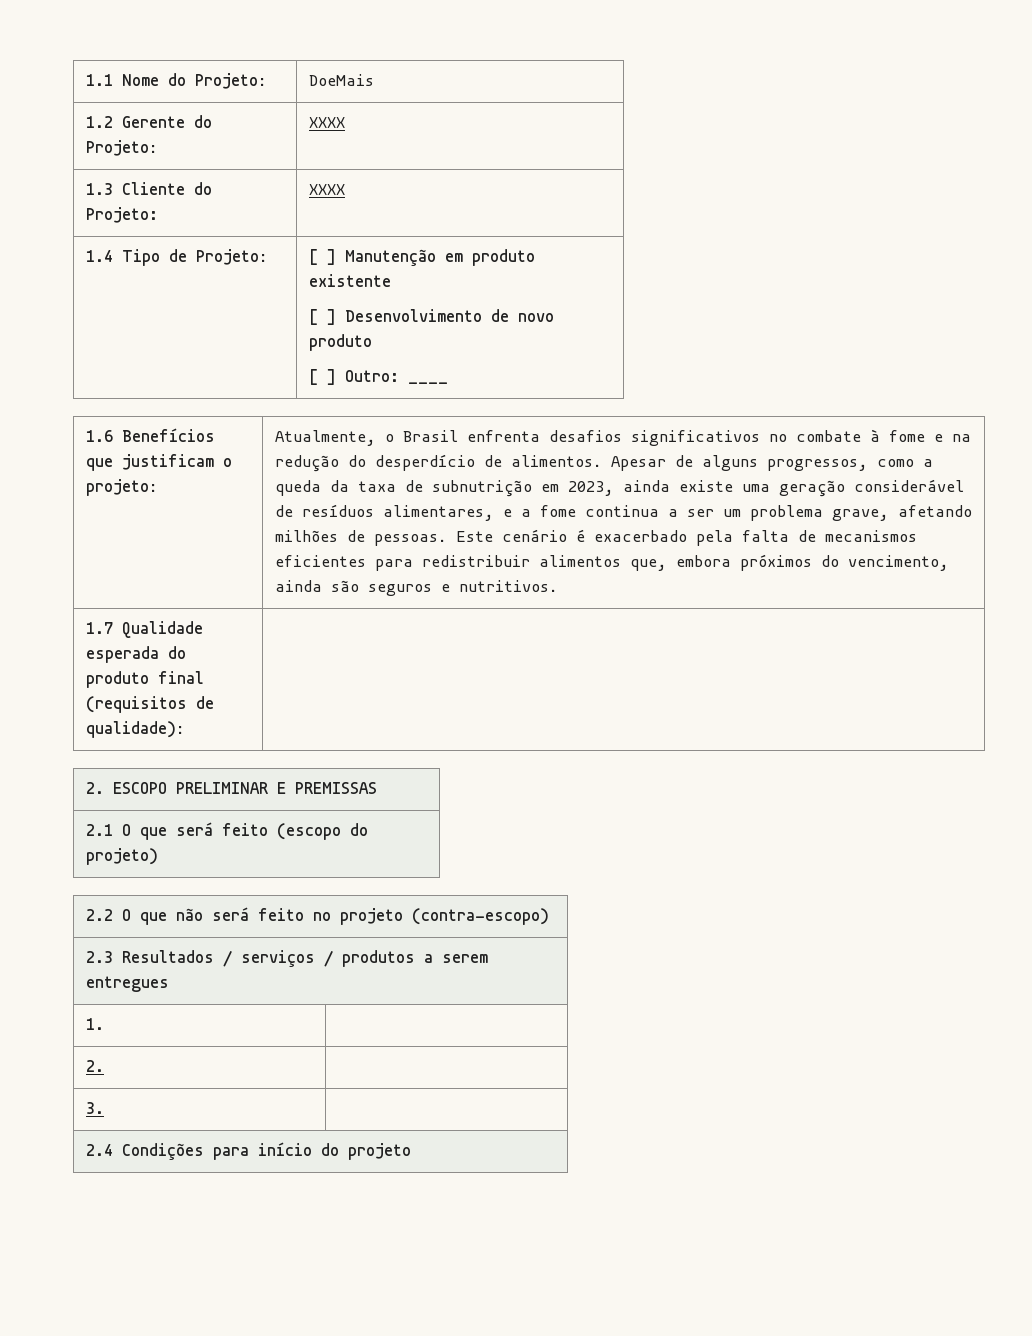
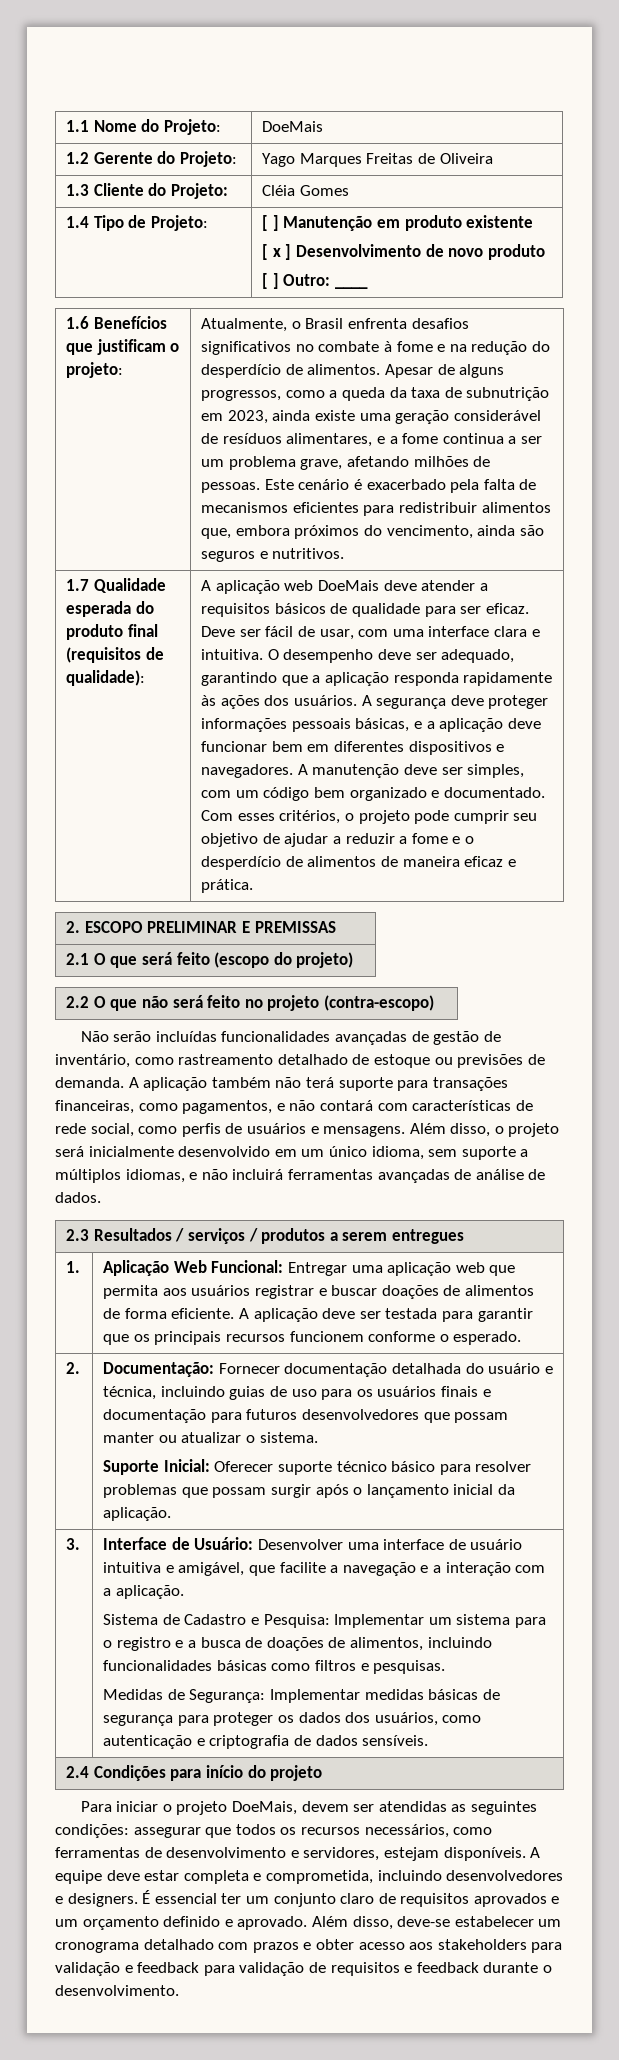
- 1.2 Gerente do Projeto: | XXXX
+ 1.2 Gerente do Projeto: | Yago Marques Freitas de Oliveira
- 1.3 Cliente do Projeto: | XXXX
+ 1.3 Cliente do Projeto: | Cléia Gomes
  1.4 Tipo de Projeto: | [ ] Manutenção em produto existente
- [ ] Desenvolvimento de novo produto
+ [ x ] Desenvolvimento de novo produto
+ A aplicação web DoeMais deve atender a requisitos básicos de qualidade para ser eficaz. Deve ser fácil de usar, com uma interface clara e intuitiva. O desempenho deve ser adequado, garantindo que a aplicação responda rapidamente às ações dos usuários. A segurança deve proteger informações pessoais básicas, e a aplicação deve funcionar bem em diferentes dispositivos e navegadores. A manutenção deve ser simples, com um código bem organizado e documentado. Com esses critérios, o projeto pode cumprir seu objetivo de ajudar a reduzir a fome e o desperdício de alimentos de maneira eficaz e prática.
+ Não serão incluídas funcionalidades avançadas de gestão de inventário, como rastreamento detalhado de estoque ou previsões de demanda. A aplicação também não terá suporte para transações financeiras, como pagamentos, e não contará com características de rede social, como perfis de usuários e mensagens. Além disso, o projeto será inicialmente desenvolvido em um único idioma, sem suporte a múltiplos idiomas, e não incluirá ferramentas avançadas de análise de dados.
- 1. |
- 2. |
- 3. |
+ 1. | Aplicação Web Funcional: Entregar uma aplicação web que permita aos usuários registrar e buscar doações de alimentos de forma eficiente. A aplicação deve ser testada para garantir que os principais recursos funcionem conforme o esperado.
+ 2. | Documentação: Fornecer documentação detalhada do usuário e técnica, incluindo guias de uso para os usuários finais e documentação para futuros desenvolvedores que possam manter ou atualizar o sistema.
+ Suporte Inicial: Oferecer suporte técnico básico para resolver problemas que possam surgir após o lançamento inicial da aplicação.
+ 3. | Interface de Usuário: Desenvolver uma interface de usuário intuitiva e amigável, que facilite a navegação e a interação com a aplicação.
+ Sistema de Cadastro e Pesquisa: Implementar um sistema para o registro e a busca de doações de alimentos, incluindo funcionalidades básicas como filtros e pesquisas.
+ Medidas de Segurança: Implementar medidas básicas de segurança para proteger os dados dos usuários, como autenticação e criptografia de dados sensíveis.
+ Para iniciar o projeto DoeMais, devem ser atendidas as seguintes condições: assegurar que todos os recursos necessários, como ferramentas de desenvolvimento e servidores, estejam disponíveis. A equipe deve estar completa e comprometida, incluindo desenvolvedores e designers. É essencial ter um conjunto claro de requisitos aprovados e um orçamento definido e aprovado. Além disso, deve-se estabelecer um cronograma detalhado com prazos e obter acesso aos stakeholders para validação e feedback para validação de requisitos e feedback durante o desenvolvimento.

